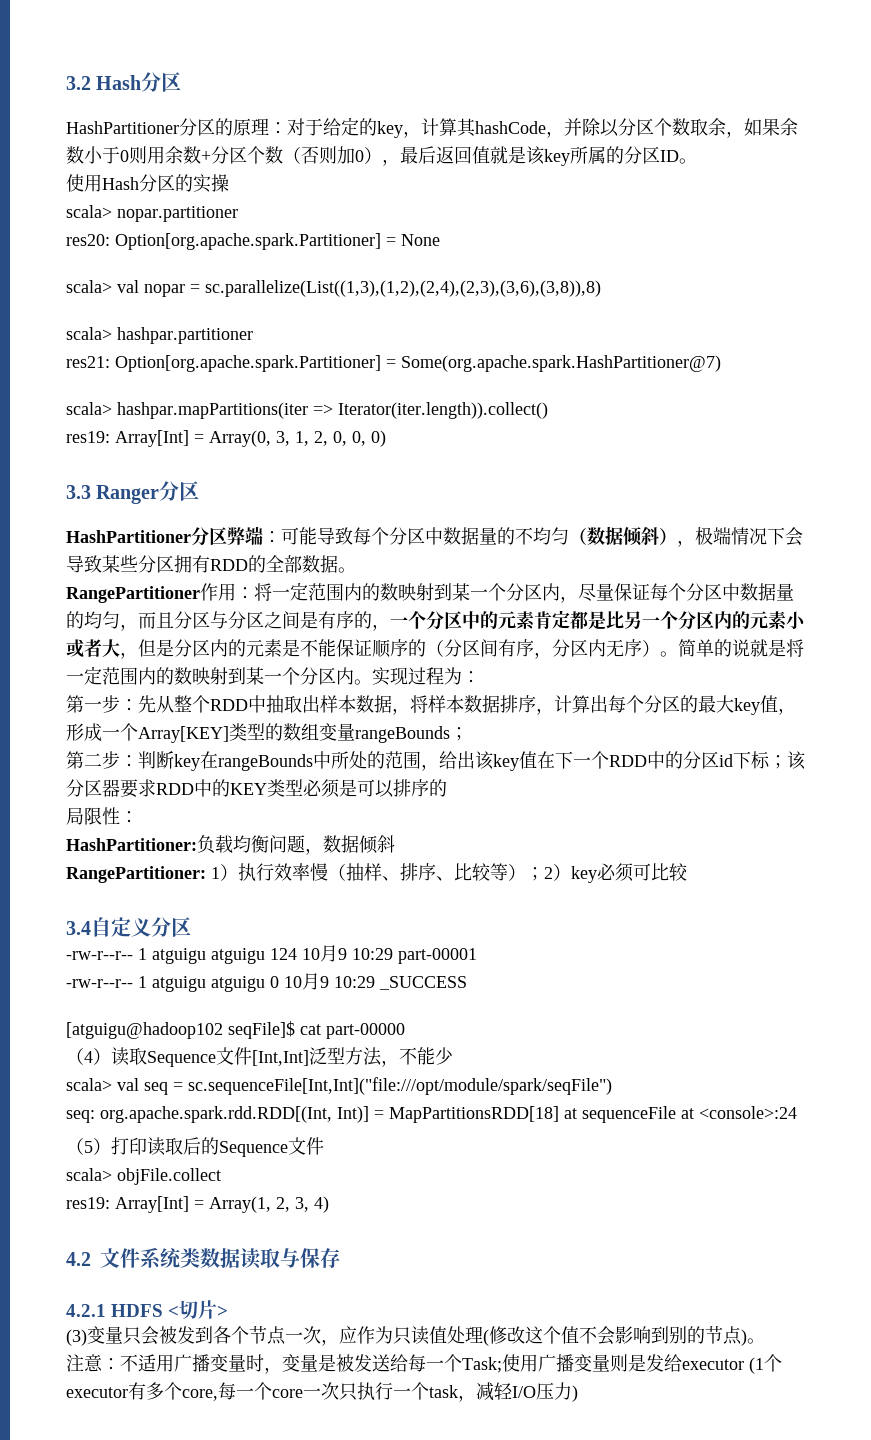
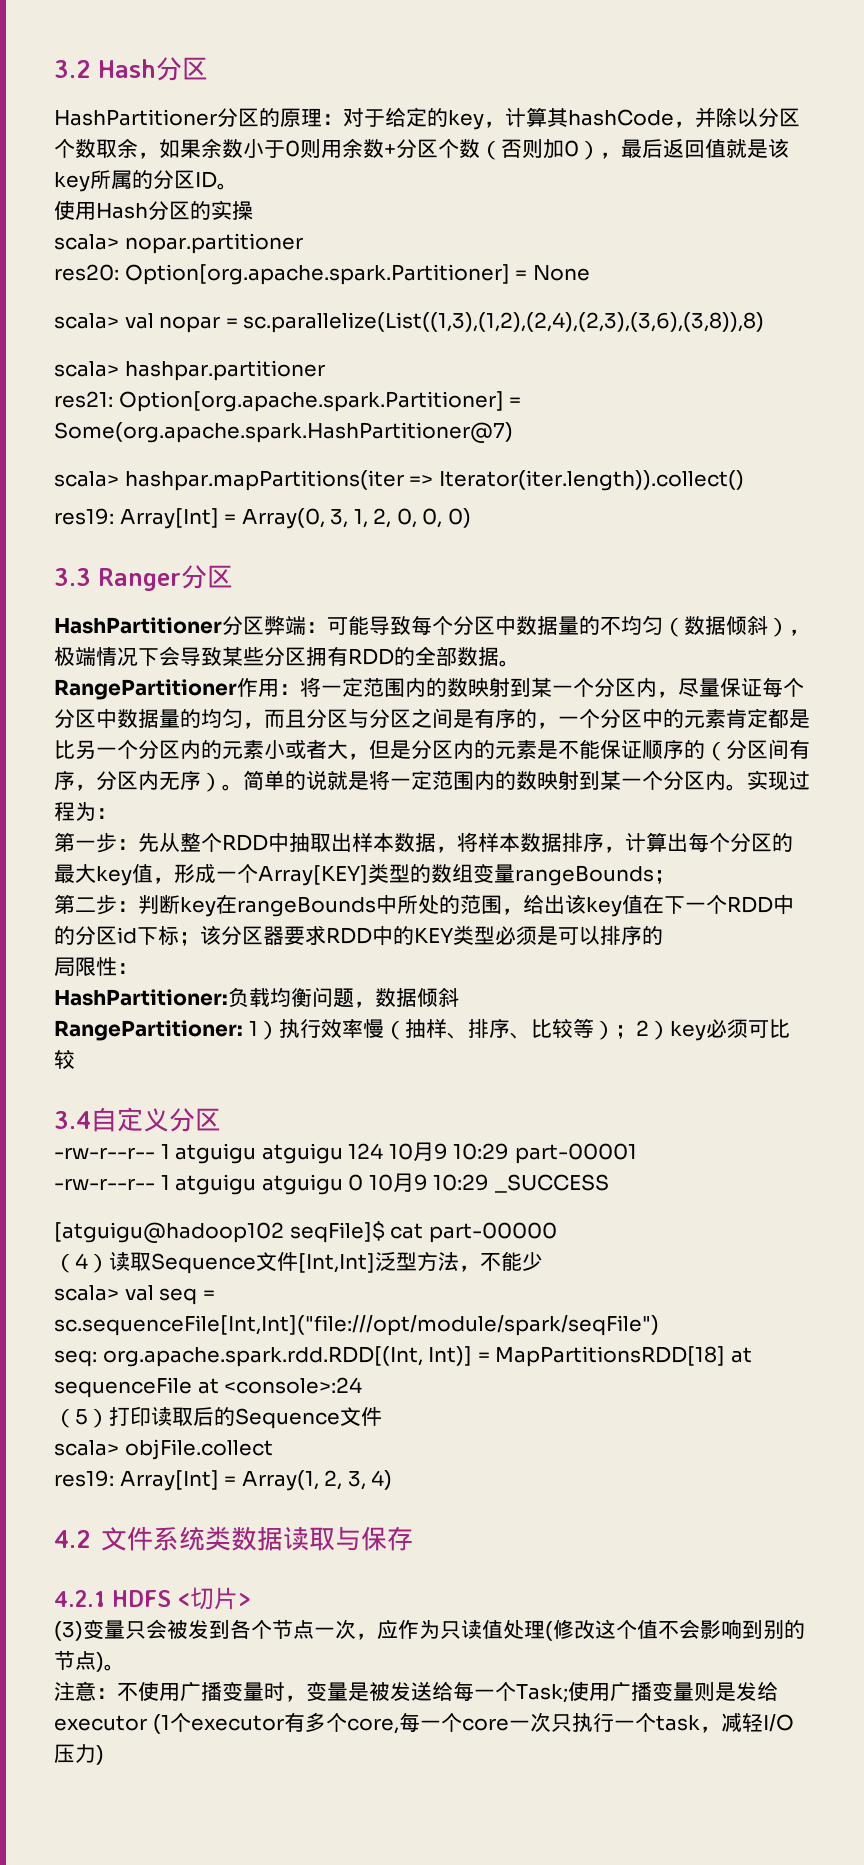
- 注意：不适用广播变量时，变量是被发送给每一个Task;使用广播变量则是发给executor (1个executor有多个core,每一个core一次只执行一个task，减轻I/O压力)
+ 注意：不使用广播变量时，变量是被发送给每一个Task;使用广播变量则是发给executor (1个executor有多个core,每一个core一次只执行一个task，减轻I/O压力)

